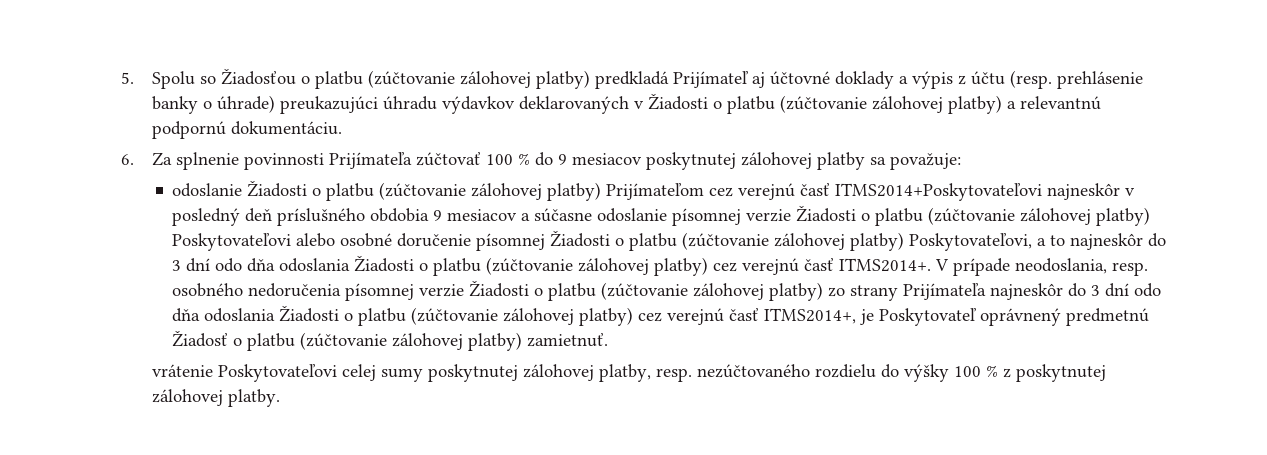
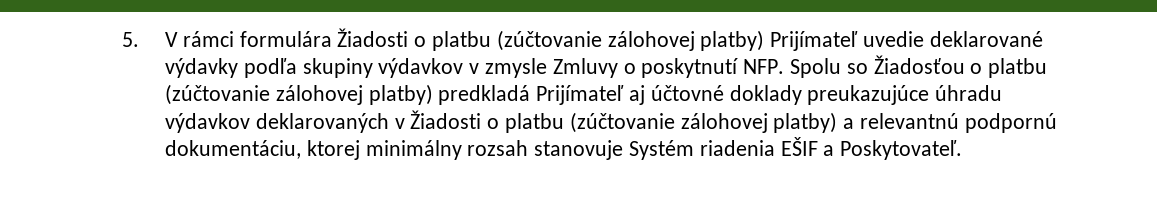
- 5. Spolu so Žiadosťou o platbu (zúčtovanie zálohovej platby) predkladá Prijímateľ aj účtovné doklady a výpis z účtu (resp. prehlásenie banky o úhrade) preukazujúci úhradu výdavkov deklarovaných v Žiadosti o platbu (zúčtovanie zálohovej platby) a relevantnú podpornú dokumentáciu.
- 6. Za splnenie povinnosti Prijímateľa zúčtovať 100 % do 9 mesiacov poskytnutej zálohovej platby sa považuje:
- odoslanie Žiadosti o platbu (zúčtovanie zálohovej platby) Prijímateľom cez verejnú časť ITMS2014+Poskytovateľovi najneskôr v posledný deň príslušného obdobia 9 mesiacov a súčasne odoslanie písomnej verzie Žiadosti o platbu (zúčtovanie zálohovej platby) Poskytovateľovi alebo osobné doručenie písomnej Žiadosti o platbu (zúčtovanie zálohovej platby) Poskytovateľovi, a to najneskôr do 3 dní odo dňa odoslania Žiadosti o platbu (zúčtovanie zálohovej platby) cez verejnú časť ITMS2014+. V prípade neodoslania, resp. osobného nedoručenia písomnej verzie Žiadosti o platbu (zúčtovanie zálohovej platby) zo strany Prijímateľa najneskôr do 3 dní odo dňa odoslania Žiadosti o platbu (zúčtovanie zálohovej platby) cez verejnú časť ITMS2014+, je Poskytovateľ oprávnený predmetnú Žiadosť o platbu (zúčtovanie zálohovej platby) zamietnuť.
- vrátenie Poskytovateľovi celej sumy poskytnutej zálohovej platby, resp. nezúčtovaného rozdielu do výšky 100 % z poskytnutej zálohovej platby.
+ 5. V rámci formulára Žiadosti o platbu (zúčtovanie zálohovej platby) Prijímateľ uvedie deklarované výdavky podľa skupiny výdavkov v zmysle Zmluvy o poskytnutí NFP. Spolu so Žiadosťou o platbu (zúčtovanie zálohovej platby) predkladá Prijímateľ aj účtovné doklady preukazujúce úhradu výdavkov deklarovaných v Žiadosti o platbu (zúčtovanie zálohovej platby) a relevantnú podpornú dokumentáciu, ktorej minimálny rozsah stanovuje Systém riadenia EŠIF a Poskytovateľ.

